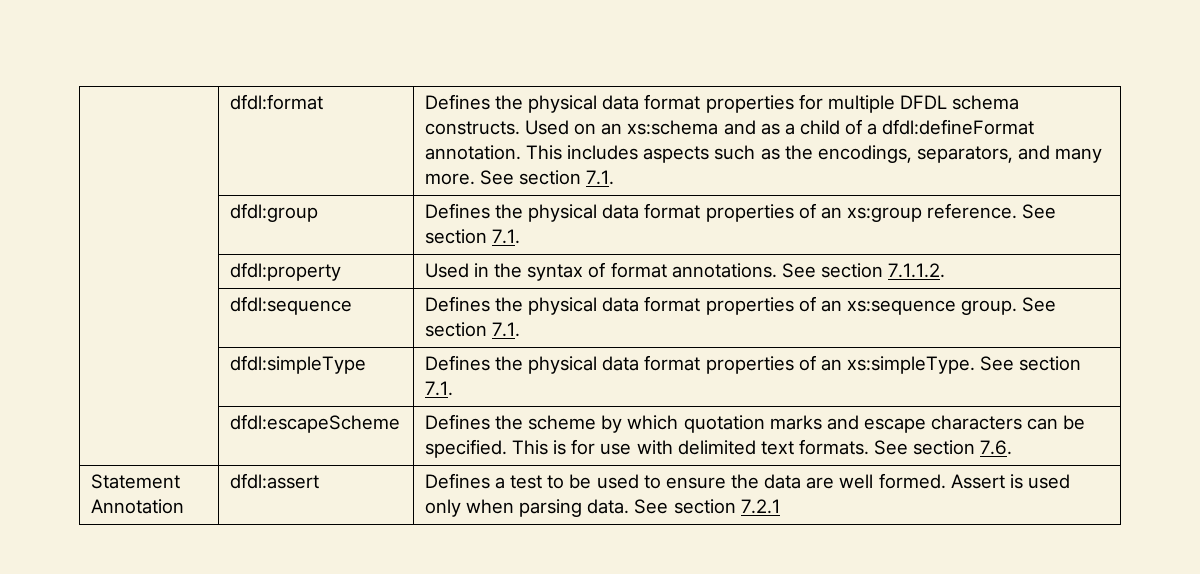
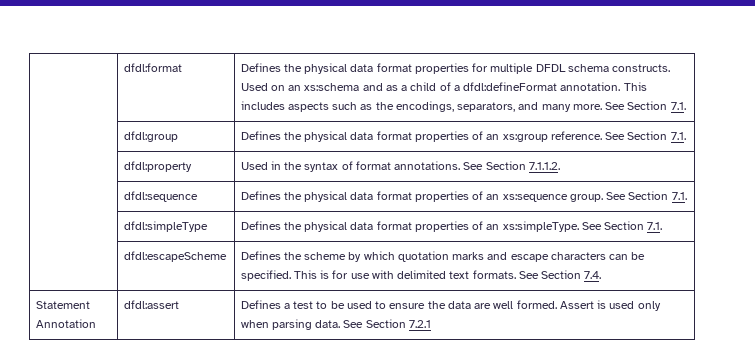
- | dfdl:format | Defines the physical data format properties for multiple DFDL schema constructs. Used on an xs:schema and as a child of a dfdl:defineFormat annotation. This includes aspects such as the encodings, separators, and many more. See section 7.1.
+ | dfdl:format | Defines the physical data format properties for multiple DFDL schema constructs. Used on an xs:schema and as a child of a dfdl:defineFormat annotation. This includes aspects such as the encodings, separators, and many more. See Section 7.1.
- | dfdl:group | Defines the physical data format properties of an xs:group reference. See section 7.1.
+ | dfdl:group | Defines the physical data format properties of an xs:group reference. See Section 7.1.
- | dfdl:property | Used in the syntax of format annotations. See section 7.1.1.2.
+ | dfdl:property | Used in the syntax of format annotations. See Section 7.1.1.2.
- | dfdl:sequence | Defines the physical data format properties of an xs:sequence group. See section 7.1.
+ | dfdl:sequence | Defines the physical data format properties of an xs:sequence group. See Section 7.1.
- | dfdl:simpleType | Defines the physical data format properties of an xs:simpleType. See section 7.1.
+ | dfdl:simpleType | Defines the physical data format properties of an xs:simpleType. See Section 7.1.
- | dfdl:escapeScheme | Defines the scheme by which quotation marks and escape characters can be specified. This is for use with delimited text formats. See section 7.6.
+ | dfdl:escapeScheme | Defines the scheme by which quotation marks and escape characters can be specified. This is for use with delimited text formats. See Section 7.4.
- Statement Annotation | dfdl:assert | Defines a test to be used to ensure the data are well formed. Assert is used only when parsing data. See section 7.2.1
+ Statement Annotation | dfdl:assert | Defines a test to be used to ensure the data are well formed. Assert is used only when parsing data. See Section 7.2.1

